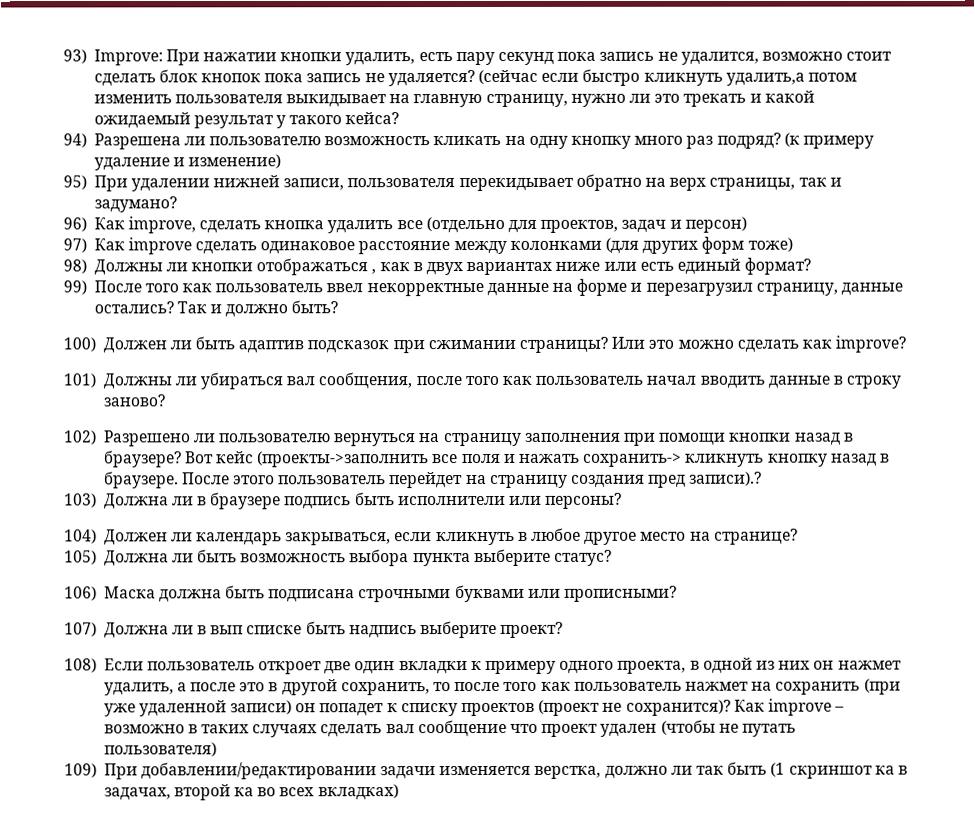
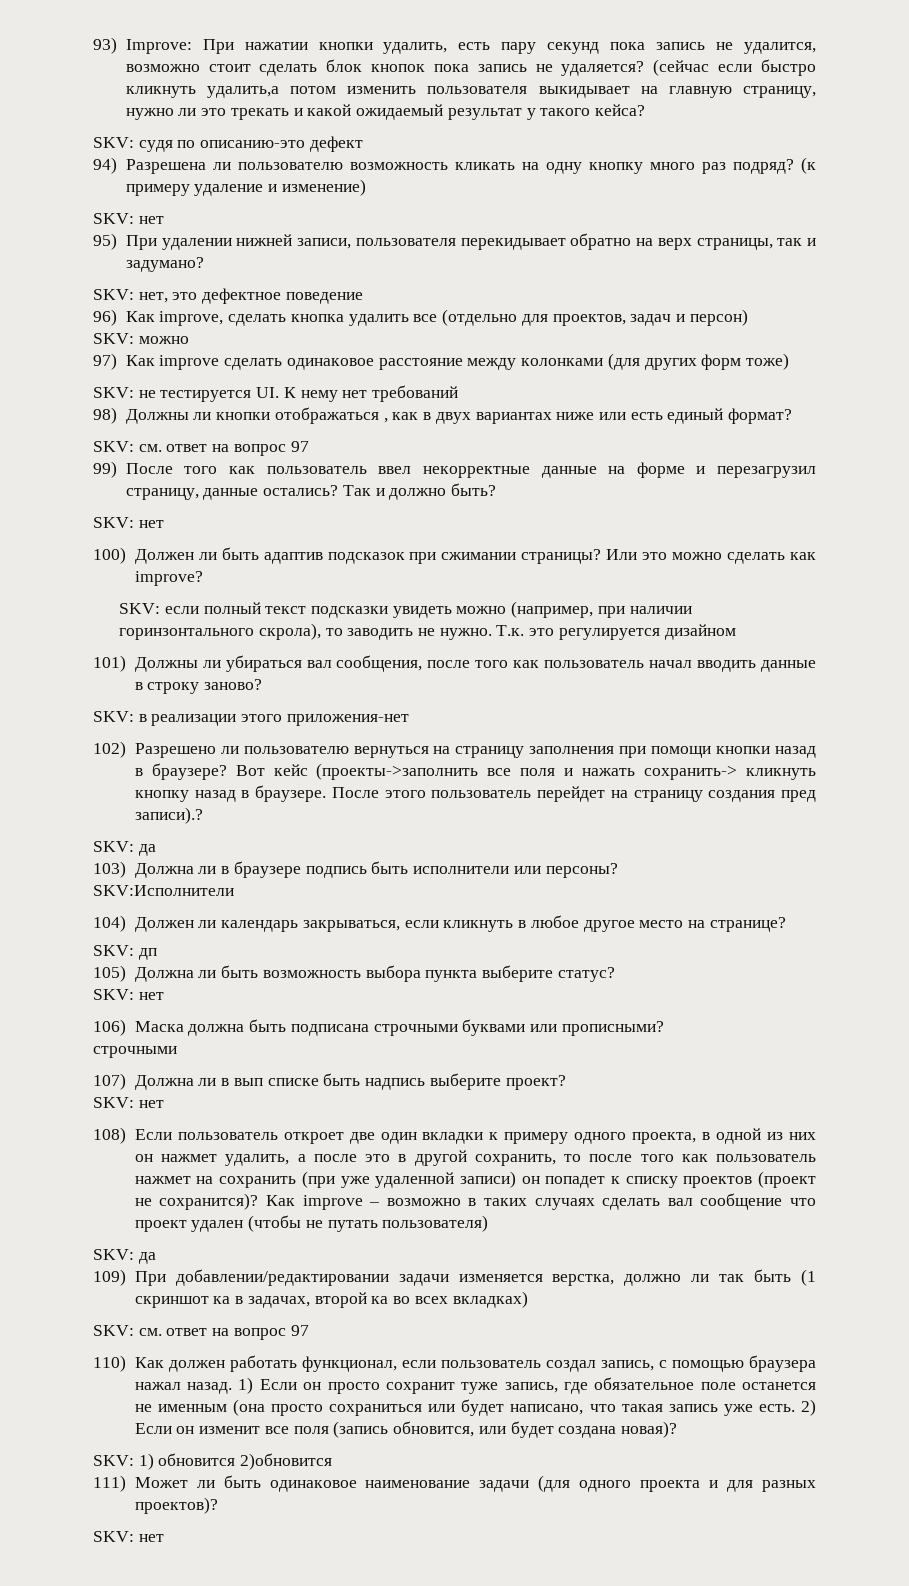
+ SKV: судя по описанию-это дефект
  (к примеру удаление и изменение)
+ SKV: нет
+ SKV: нет, это дефектное поведение
+ SKV: можно
+ SKV: не тестируется UI. К нему нет требований
  98) Должны ли кнопки отображаться , как в двух вариантах ниже или есть единый формат?
+ SKV: см. ответ на вопрос 97
  Так и должно быть?
+ SKV: нет
+ SKV: если полный текст подсказки увидеть можно (например, при наличии горинзонтального скрола), то заводить не нужно. Т.к. это регулируется дизайном
+ SKV: в реализации этого приложения-нет
  После этого пользователь перейдет на страницу создания пред записи).?
+ SKV: да
+ SKV:Исполнители
+ SKV: дп
  105) Должна ли быть возможность выбора пункта выберите статус?
+ SKV: нет
  106) Маска должна быть подписана строчными буквами или прописными?
+ строчными
  107) Должна ли в вып списке быть надпись выберите проект?
+ SKV: нет
  Как improve – возможно в таких случаях сделать вал сообщение что проект удален (чтобы не путать пользователя)
+ SKV: да
  109) При добавлении/редактировании задачи изменяется верстка, должно ли так быть (1 скриншот ка в задачах, второй ка во всех вкладках)
+ SKV: см. ответ на вопрос 97
+ 110) Как должен работать функционал, если пользователь создал запись, с помощью браузера нажал назад. 1) Если он просто сохранит туже запись, где обязательное поле останется не именным (она просто сохраниться или будет написано, что такая запись уже есть. 2) Если он изменит все поля (запись обновится, или будет создана новая)?
+ SKV: 1) обновится 2)обновится
+ 111) Может ли быть одинаковое наименование задачи (для одного проекта и для разных проектов)?
+ SKV: нет

